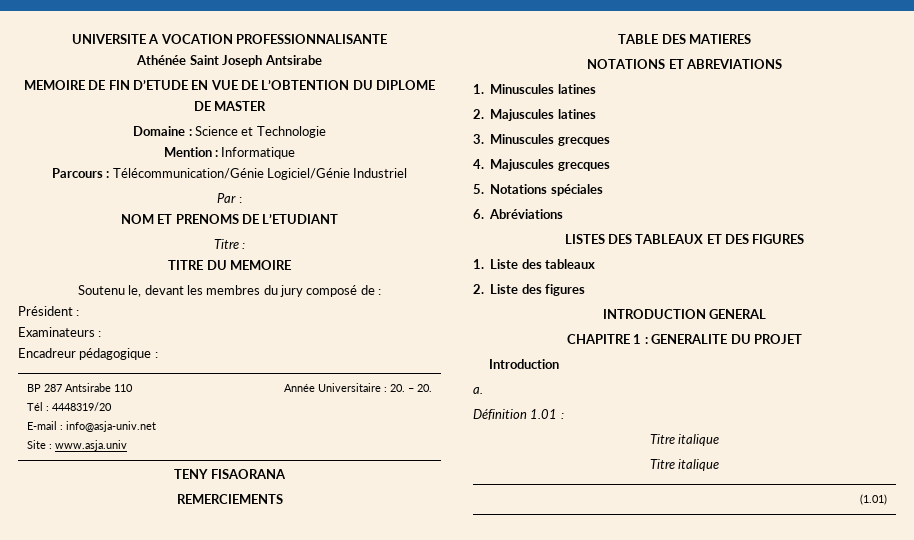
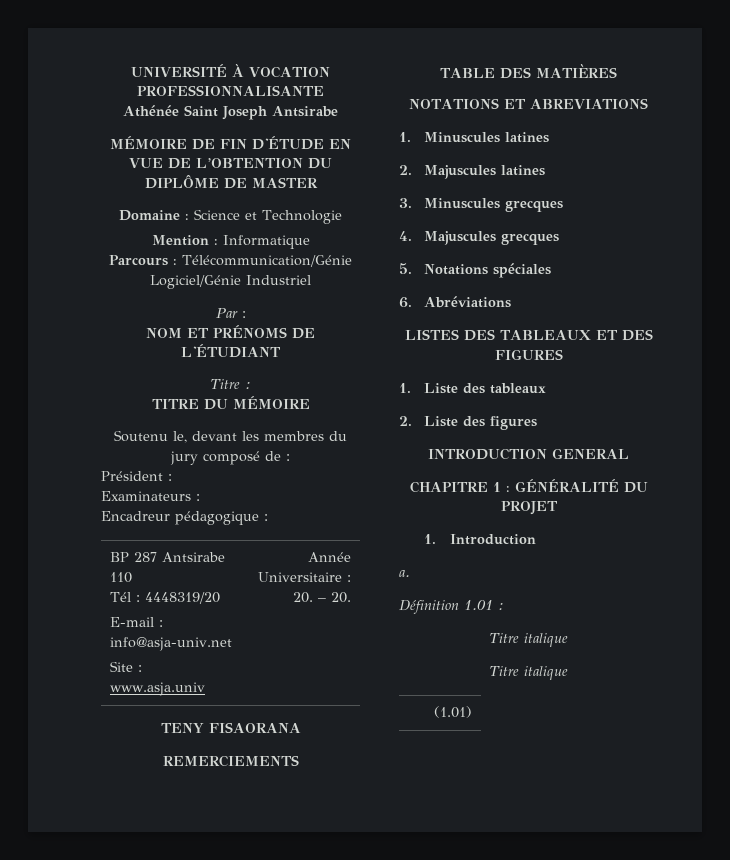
- UNIVERSITE A VOCATION PROFESSIONNALISANTE
+ UNIVERSITÉ À VOCATION PROFESSIONNALISANTE
- MEMOIRE DE FIN D’ETUDE EN VUE DE L’OBTENTION DU DIPLOME DE MASTER
+ MÉMOIRE DE FIN D'ÉTUDE EN VUE DE L’OBTENTION DU DIPLÔME DE MASTER
- NOM ET PRENOMS DE L’ETUDIANT
+ NOM ET PRÉNOMS DE L'ÉTUDIANT
- TITRE DU MEMOIRE
+ TITRE DU MÉMOIRE
- TABLE DES MATIERES
+ TABLE DES MATIÈRES
- CHAPITRE 1 : GENERALITE DU PROJET
+ CHAPITRE 1 : GÉNÉRALITÉ DU PROJET
- Introduction
+ 1. Introduction

